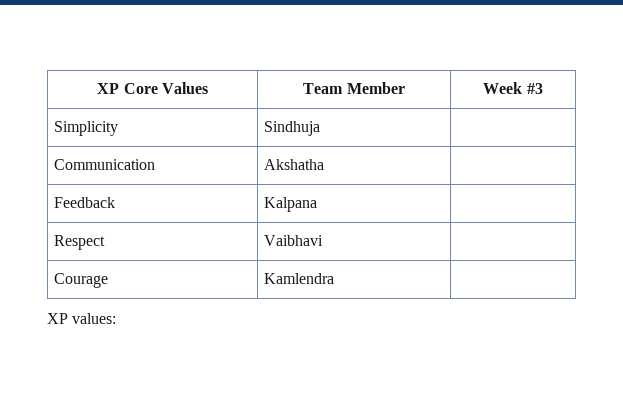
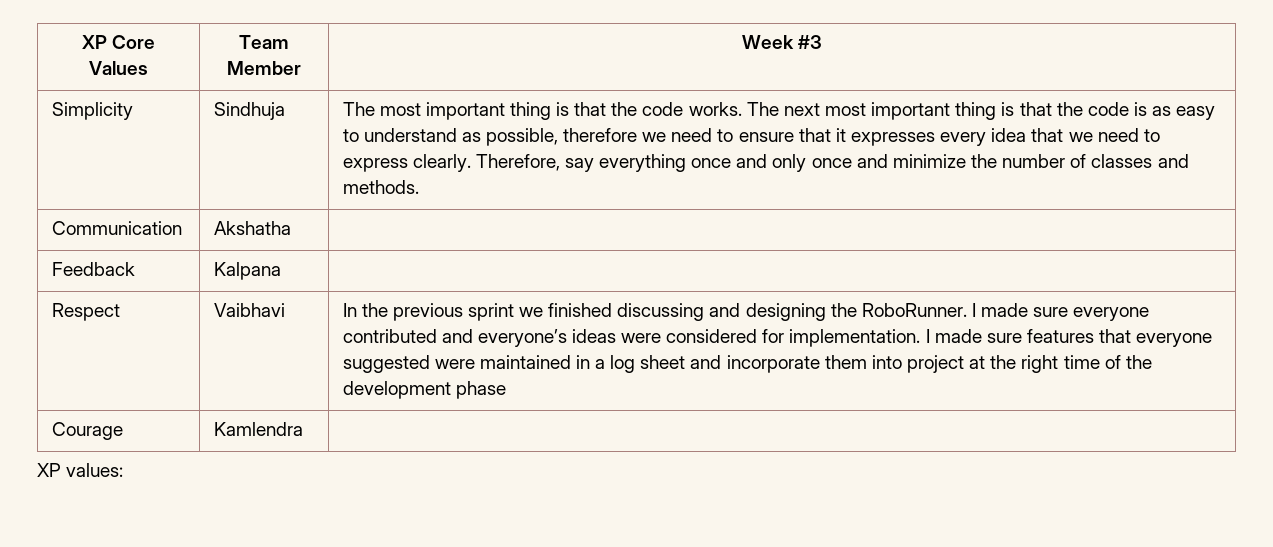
+ The most important thing is that the code works. The next most important thing is that the code is as easy to understand as possible, therefore we need to ensure that it expresses every idea that we need to express clearly. Therefore, say everything once and only once and minimize the number of classes and methods.
+ In the previous sprint we finished discussing and designing the RoboRunner. I made sure everyone contributed and everyone’s ideas were considered for implementation. I made sure features that everyone suggested were maintained in a log sheet and incorporate them into project at the right time of the development phase

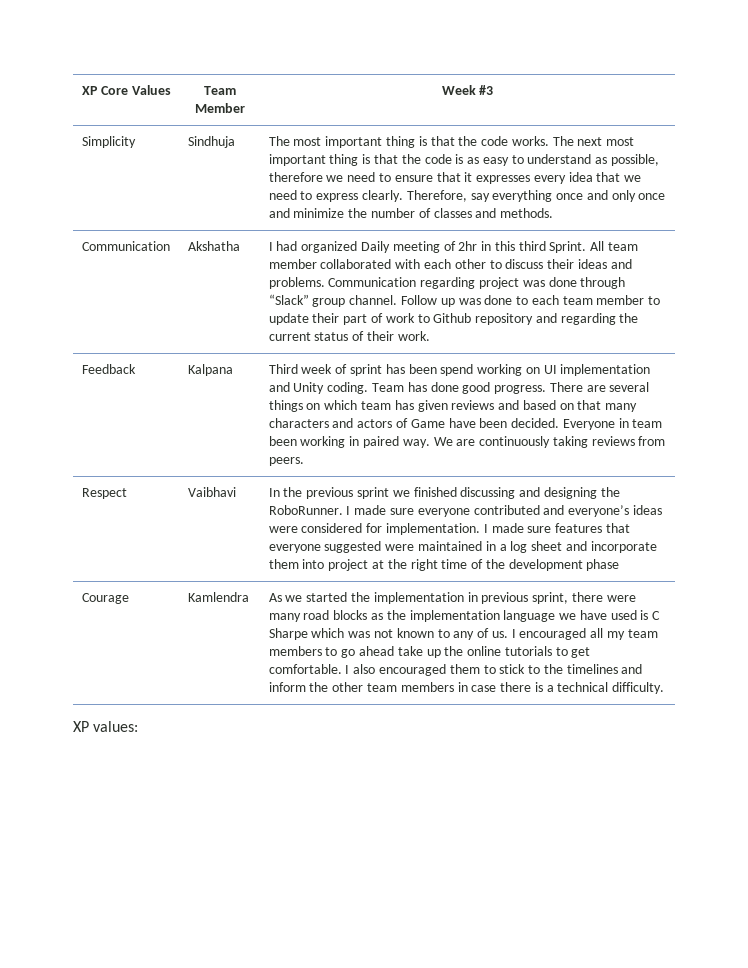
- Feedback | Kalpana |
+ I had organized Daily meeting of 2hr in this third Sprint. All team member collaborated with each other to discuss their ideas and problems. Communication regarding project was done through “Slack” group channel. Follow up was done to each team member to update their part of work to Github repository and regarding the current status of their work.
+ Feedback | Kalpana | Third week of sprint has been spend working on UI implementation and Unity coding. Team has done good progress. There are several things on which team has given reviews and based on that many characters and actors of Game have been decided. Everyone in team been working in paired way. We are continuously taking reviews from peers.
+ As we started the implementation in previous sprint, there were many road blocks as the implementation language we have used is C Sharpe which was not known to any of us. I encouraged all my team members to go ahead take up the online tutorials to get comfortable. I also encouraged them to stick to the timelines and inform the other team members in case there is a technical difficulty.

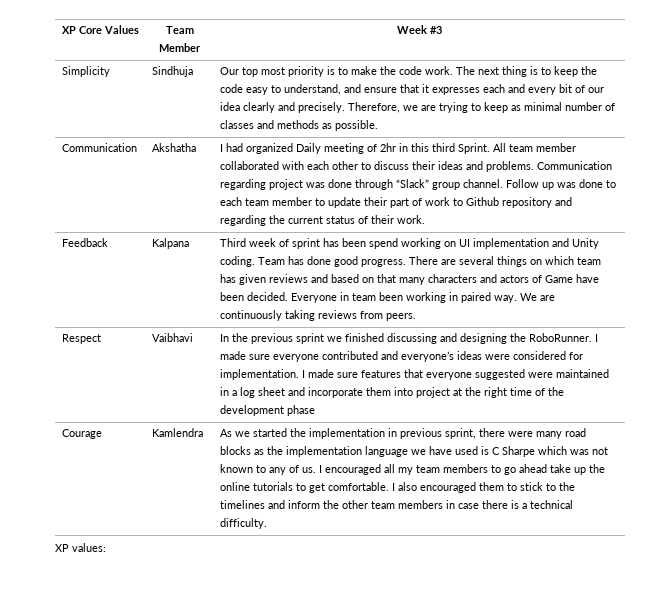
- The most important thing is that the code works. The next most important thing is that the code is as easy to understand as possible, therefore we need to ensure that it expresses every idea that we need to express clearly. Therefore, say everything once and only once and minimize the number of classes and methods.
+ Our top most priority is to make the code work. The next thing is to keep the code easy to understand, and ensure that it expresses each and every bit of our idea clearly and precisely. Therefore, we are trying to keep as minimal number of classes and methods as possible.

